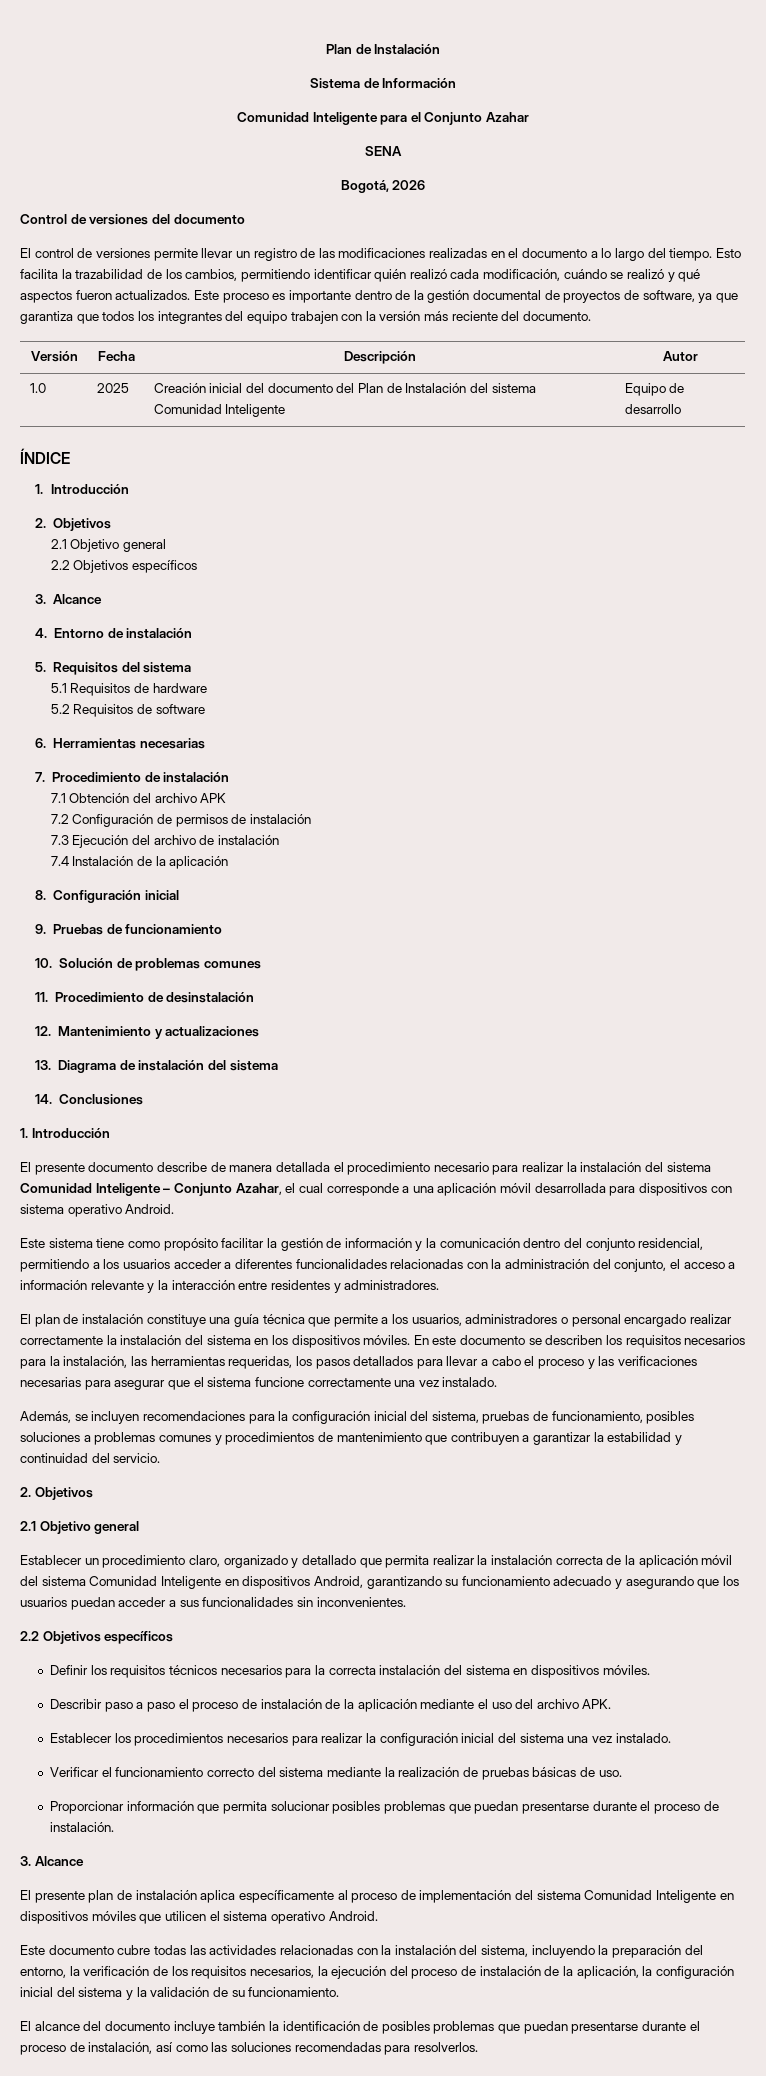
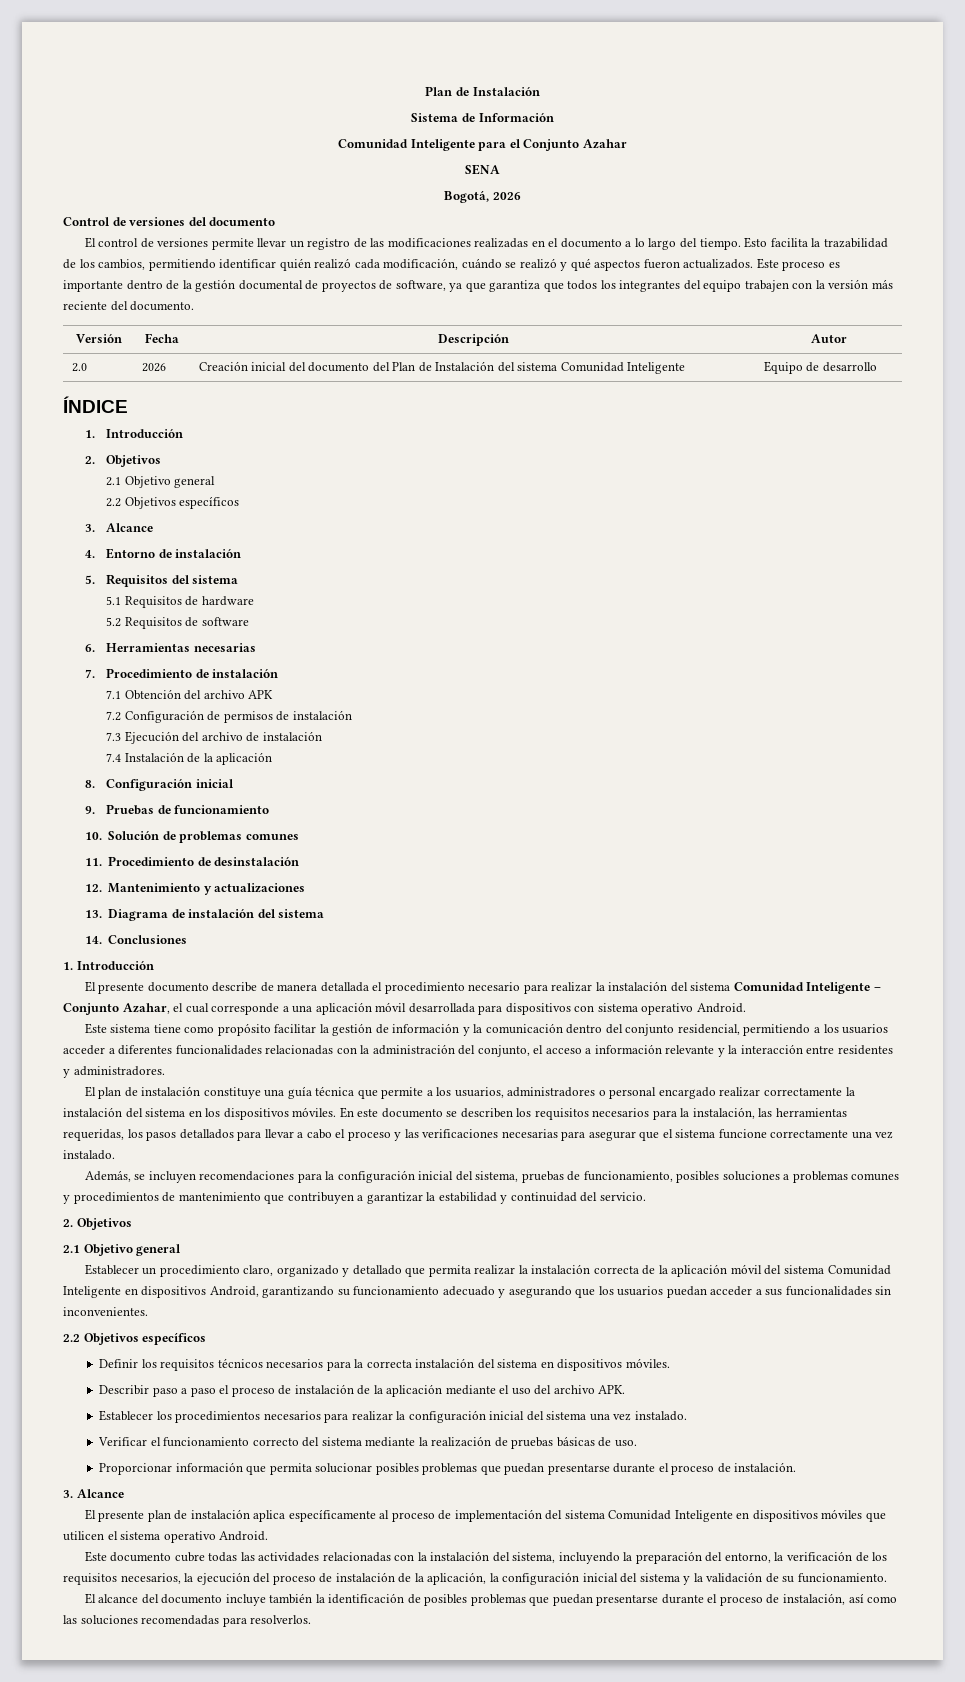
- 1.0 | 2025 | Creación inicial del documento del Plan de Instalación del sistema Comunidad Inteligente | Equipo de desarrollo
+ 2.0 | 2026 | Creación inicial del documento del Plan de Instalación del sistema Comunidad Inteligente | Equipo de desarrollo

